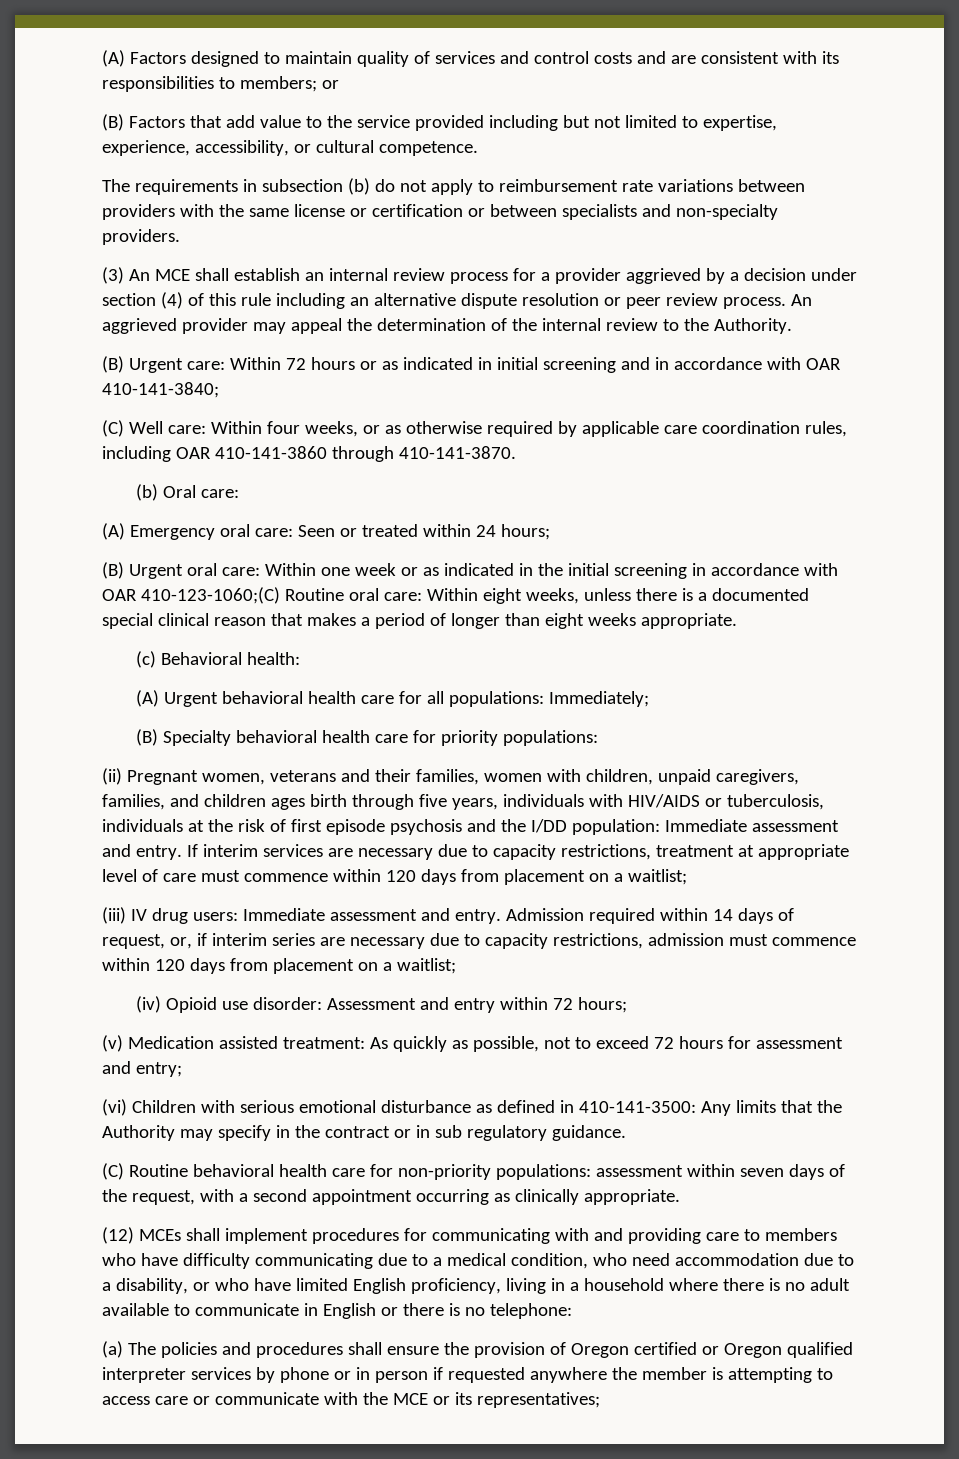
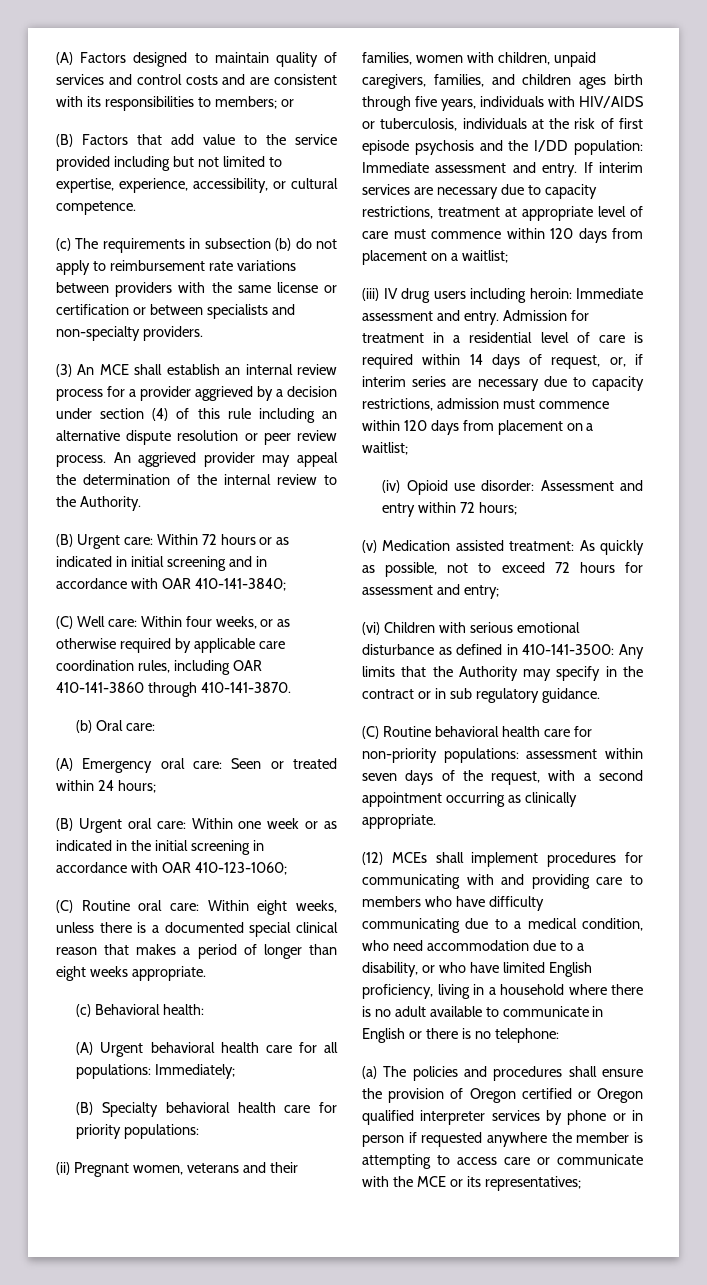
- The requirements in subsection (b) do not apply to reimbursement rate variations between providers with the same license or certification or between specialists and non-specialty providers.
+ (c) The requirements in subsection (b) do not apply to reimbursement rate variations between providers with the same license or certification or between specialists and non-specialty providers.
- (B) Urgent oral care: Within one week or as indicated in the initial screening in accordance with OAR 410-123-1060;(C) Routine oral care: Within eight weeks, unless there is a documented special clinical reason that makes a period of longer than eight weeks appropriate.
+ (B) Urgent oral care: Within one week or as indicated in the initial screening in accordance with OAR 410-123-1060;
+ (C) Routine oral care: Within eight weeks, unless there is a documented special clinical reason that makes a period of longer than eight weeks appropriate.
- (iii) IV drug users: Immediate assessment and entry.
+ (iii) IV drug users including heroin: Immediate assessment and entry.
- Admission required within 14 days of request, or, if interim series are necessary due to capacity restrictions, admission must commence within 120 days from placement on a waitlist;
+ Admission for treatment in a residential level of care is required within 14 days of request, or, if interim series are necessary due to capacity restrictions, admission must commence within 120 days from placement on a waitlist;

